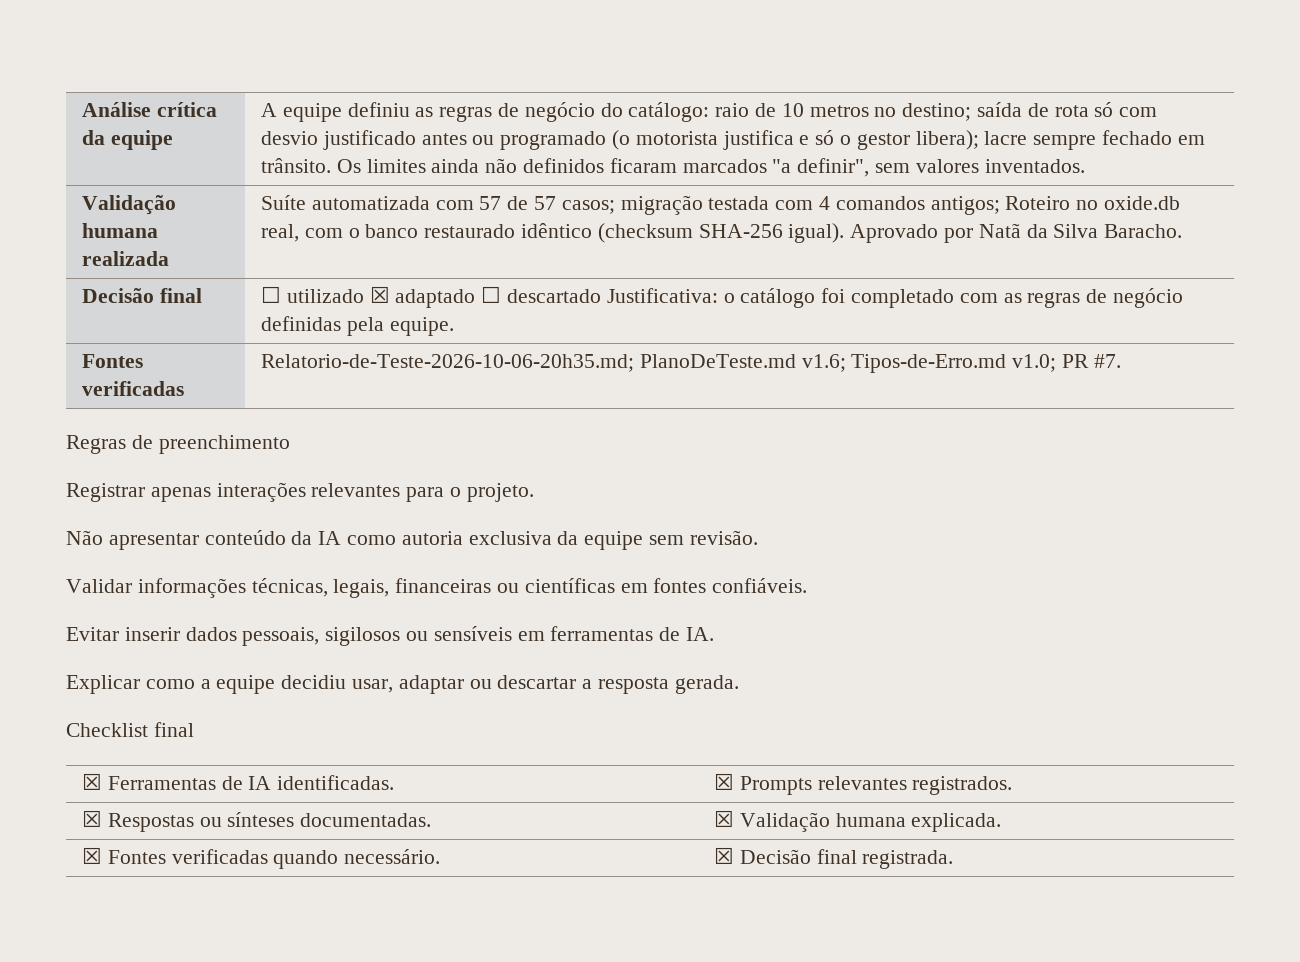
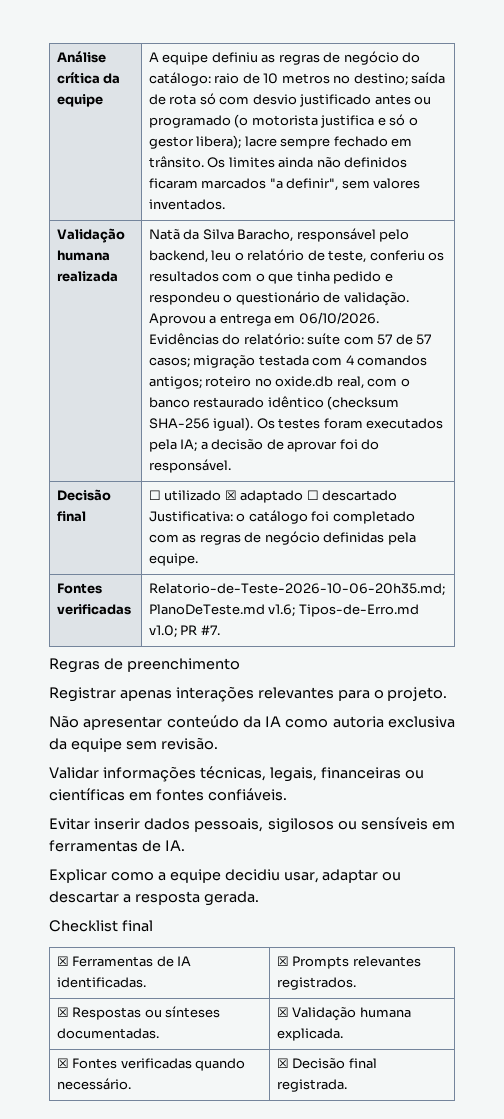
- Suíte automatizada com 57 de 57 casos; migração testada com 4 comandos antigos; Roteiro no oxide.db real, com o banco restaurado idêntico (checksum SHA-256 igual).
+ Natã da Silva Baracho, responsável pelo backend, leu o relatório de teste, conferiu os resultados com o que tinha pedido e respondeu o questionário de validação. Aprovou a entrega em 06/10/2026. Evidências do relatório: suíte com 57 de 57 casos; migração testada com 4 comandos antigos; roteiro no oxide.db real, com o banco restaurado idêntico (checksum SHA-256 igual).
- Aprovado por Natã da Silva Baracho.
+ Os testes foram executados pela IA; a decisão de aprovar foi do responsável.

